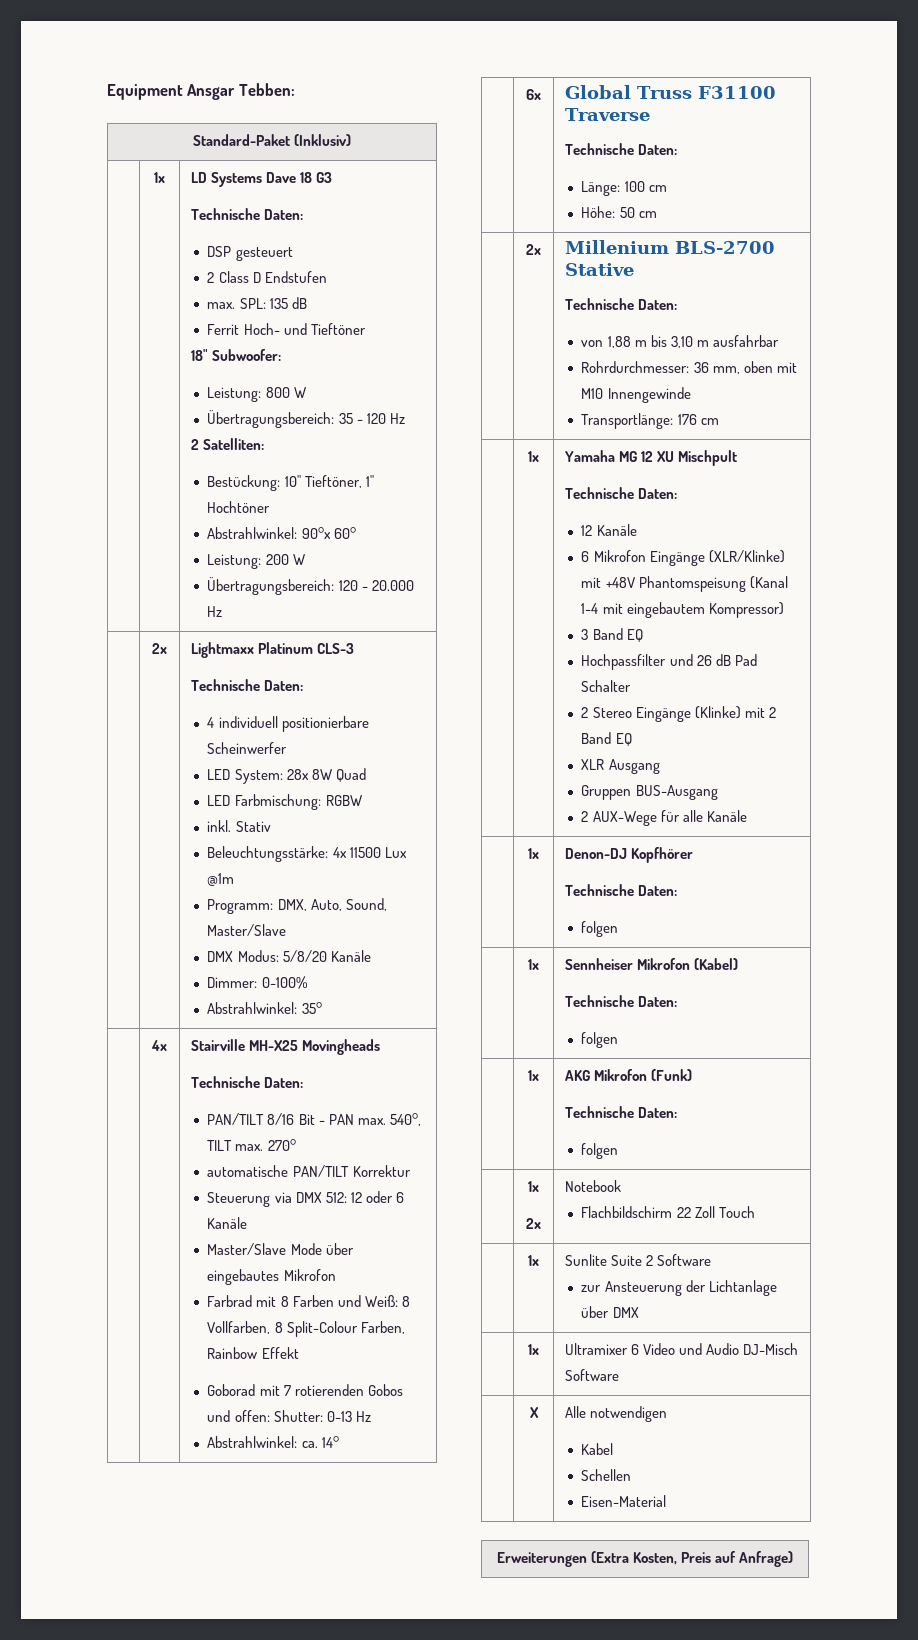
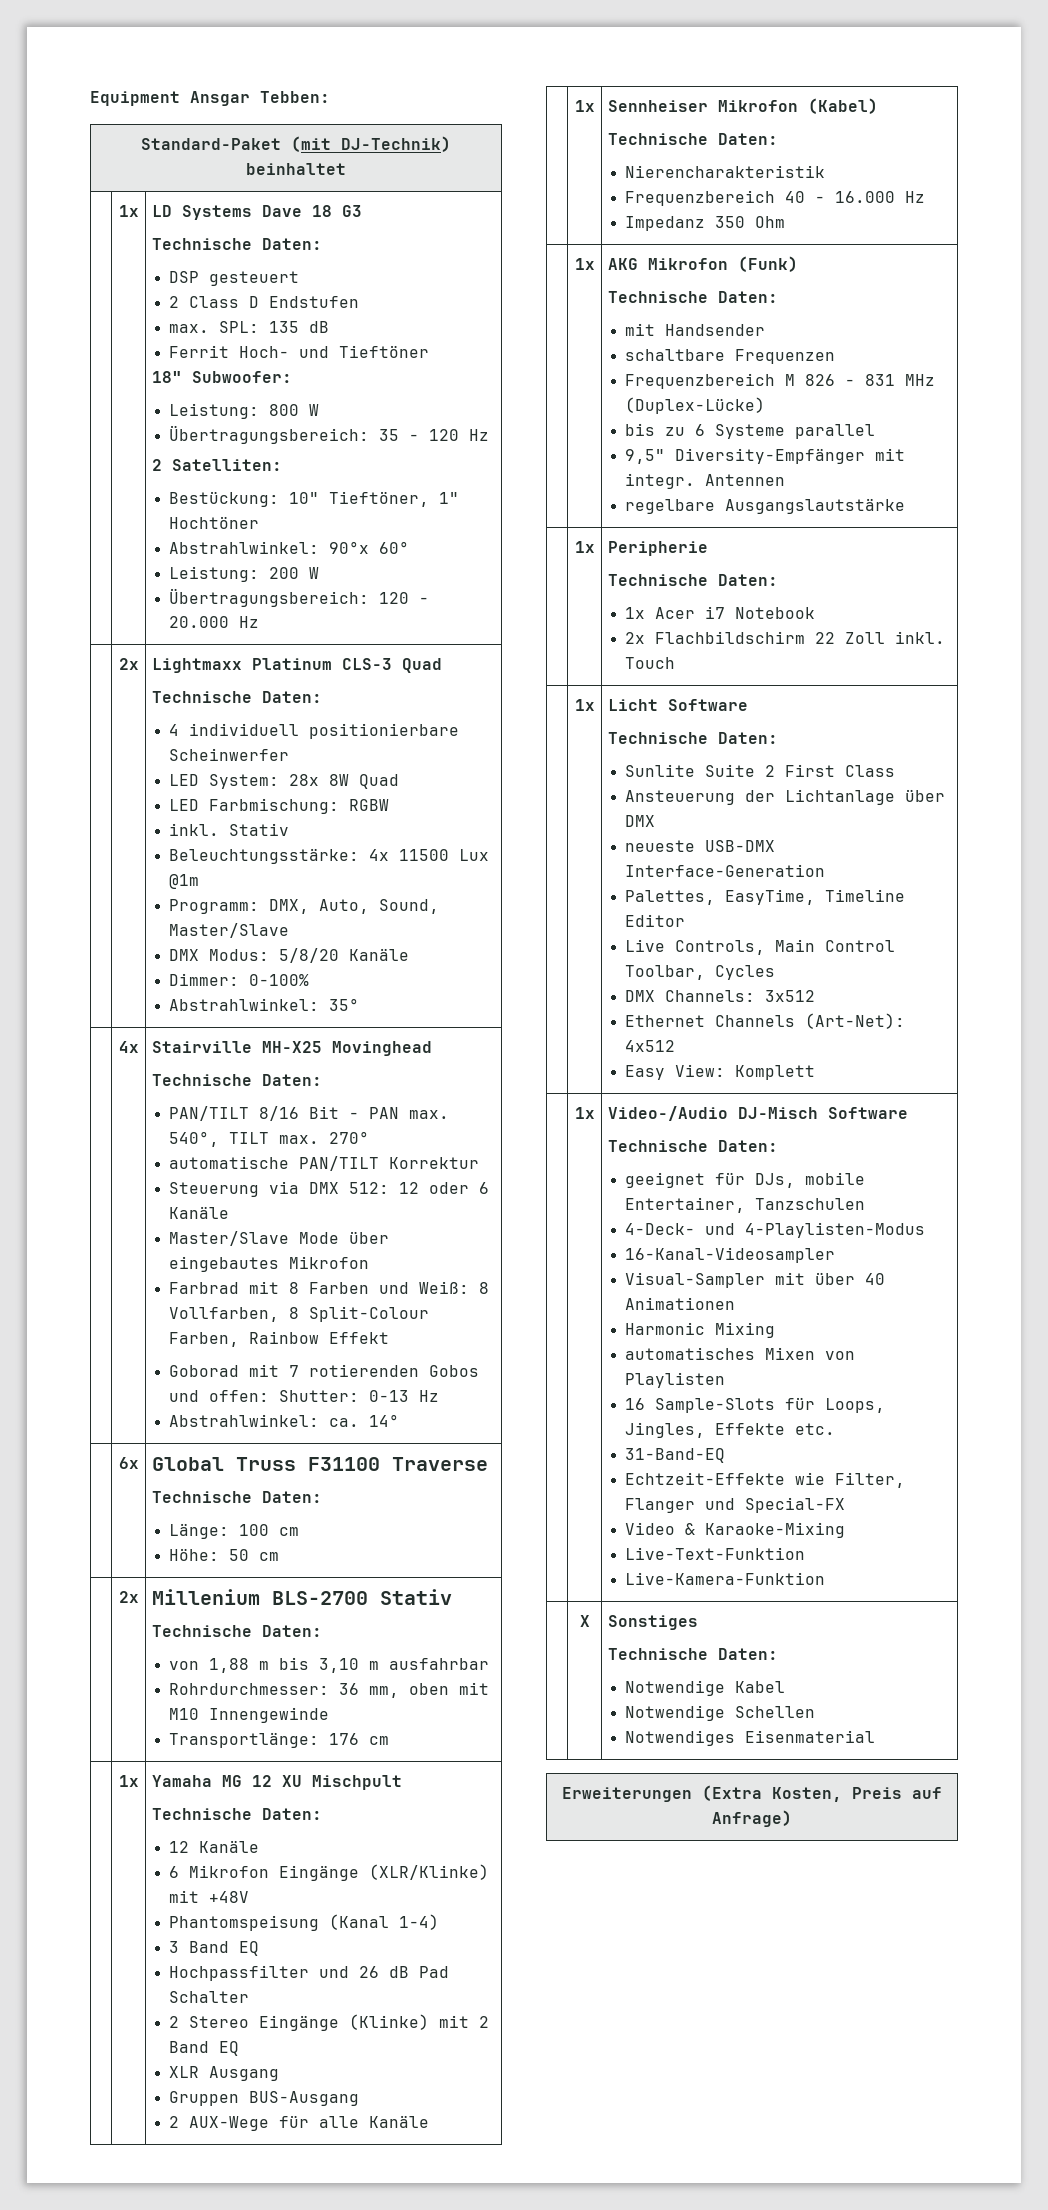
- Standard-Paket (Inklusiv)
+ Standard-Paket (mit DJ-Technik) beinhaltet
- | 2x | Lightmaxx Platinum CLS-3
+ | 2x | Lightmaxx Platinum CLS-3 Quad
- Stairville MH-X25 Movingheads
+ Stairville MH-X25 Movinghead
- | 2x | Millenium BLS-2700 Stative
+ | 2x | Millenium BLS-2700 Stativ
- 6 Mikrofon Eingänge (XLR/Klinke) mit +48V Phantomspeisung (Kanal 1-4 mit eingebautem Kompressor)
+ 6 Mikrofon Eingänge (XLR/Klinke) mit +48V
+ Phantomspeisung (Kanal 1-4)
- | 1x | Denon-DJ Kopfhörer
- Technische Daten:
- folgen
  | 1x | Sennheiser Mikrofon (Kabel)
  Technische Daten:
- folgen
+ Nierencharakteristik
+ Frequenzbereich 40 - 16.000 Hz
+ Impedanz 350 Ohm
  | 1x | AKG Mikrofon (Funk)
  Technische Daten:
- folgen
- | 1x
- 2x | Notebook
- Flachbildschirm 22 Zoll Touch
+ mit Handsender
+ schaltbare Frequenzen
+ Frequenzbereich M 826 - 831 MHz (Duplex-Lücke)
+ bis zu 6 Systeme parallel
+ 9,5" Diversity-Empfänger mit integr. Antennen
+ regelbare Ausgangslautstärke
+ | 1x | Peripherie
+ Technische Daten:
+ 1x Acer i7 Notebook
+ 2x Flachbildschirm 22 Zoll inkl. Touch
- | 1x | Sunlite Suite 2 Software
- zur Ansteuerung der Lichtanlage über DMX
- | 1x | Ultramixer 6 Video und Audio DJ-Misch Software
- | X | Alle notwendigen
- Kabel
- Schellen
- Eisen-Material
+ | 1x | Licht Software
+ Technische Daten:
+ Sunlite Suite 2 First Class
+ Ansteuerung der Lichtanlage über DMX
+ neueste USB-DMX Interface-Generation
+ Palettes, EasyTime, Timeline Editor
+ Live Controls, Main Control Toolbar, Cycles
+ DMX Channels: 3x512
+ Ethernet Channels (Art-Net): 4x512
+ Easy View: Komplett
+ | 1x | Video-/Audio DJ-Misch Software
+ Technische Daten:
+ geeignet für DJs, mobile Entertainer, Tanzschulen
+ 4-Deck- und 4-Playlisten-Modus
+ 16-Kanal-Videosampler
+ Visual-Sampler mit über 40 Animationen
+ Harmonic Mixing
+ automatisches Mixen von Playlisten
+ 16 Sample-Slots für Loops, Jingles, Effekte etc.
+ 31-Band-EQ
+ Echtzeit-Effekte wie Filter, Flanger und Special-FX
+ Video & Karaoke-Mixing
+ Live-Text-Funktion
+ Live-Kamera-Funktion
+ | X | Sonstiges
+ Technische Daten:
+ Notwendige Kabel
+ Notwendige Schellen
+ Notwendiges Eisenmaterial

